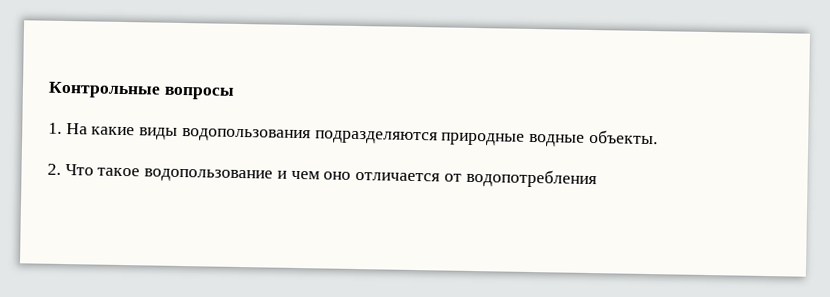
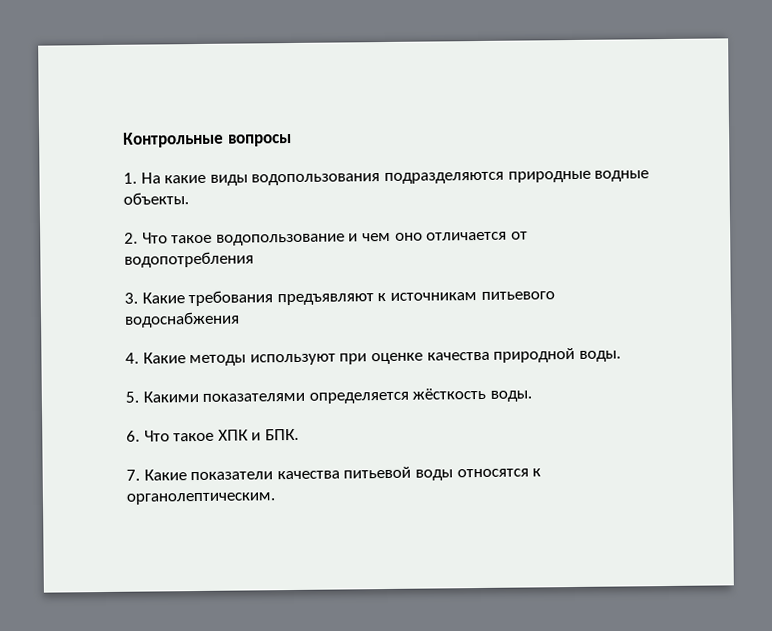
+ 3. Какие требования предъявляют к источникам питьевого водоснабжения
+ 4. Какие методы используют при оценке качества природной воды.
+ 5. Какими показателями определяется жёсткость воды.
+ 6. Что такое ХПК и БПК.
+ 7. Какие показатели качества питьевой воды относятся к органолептическим.

